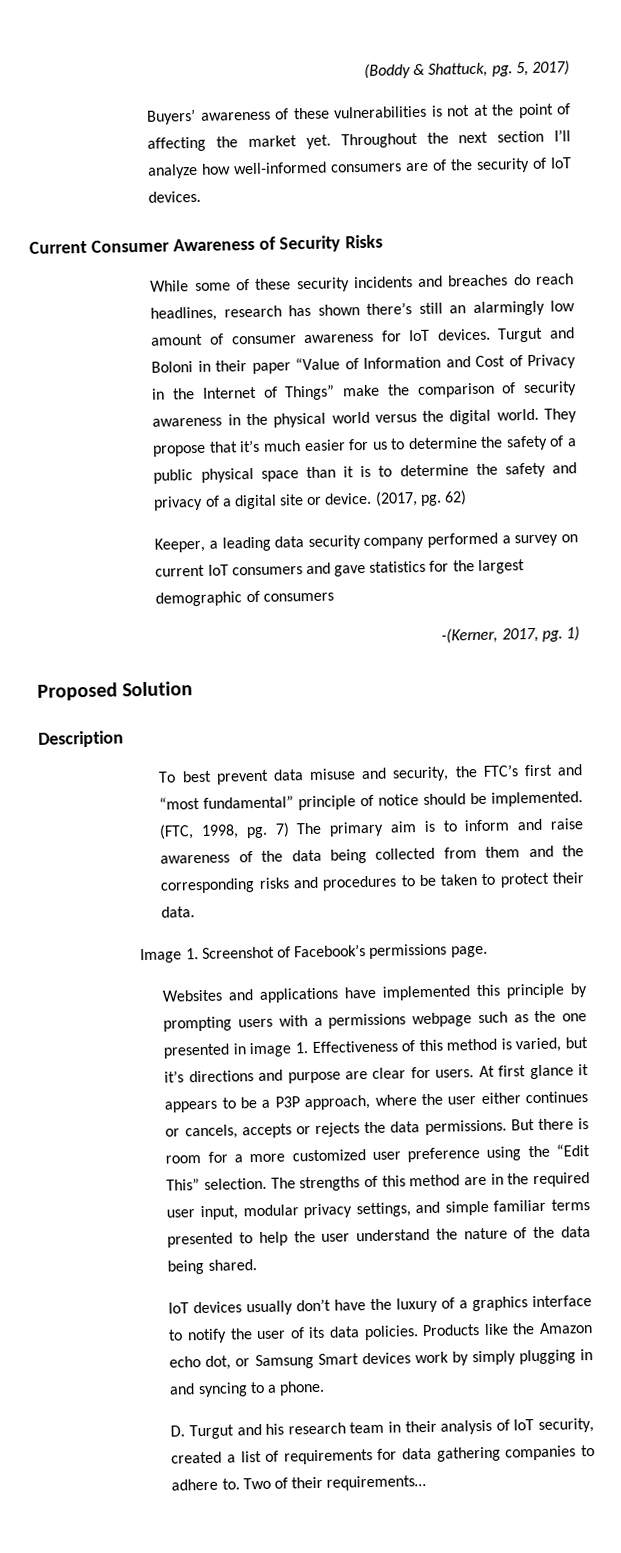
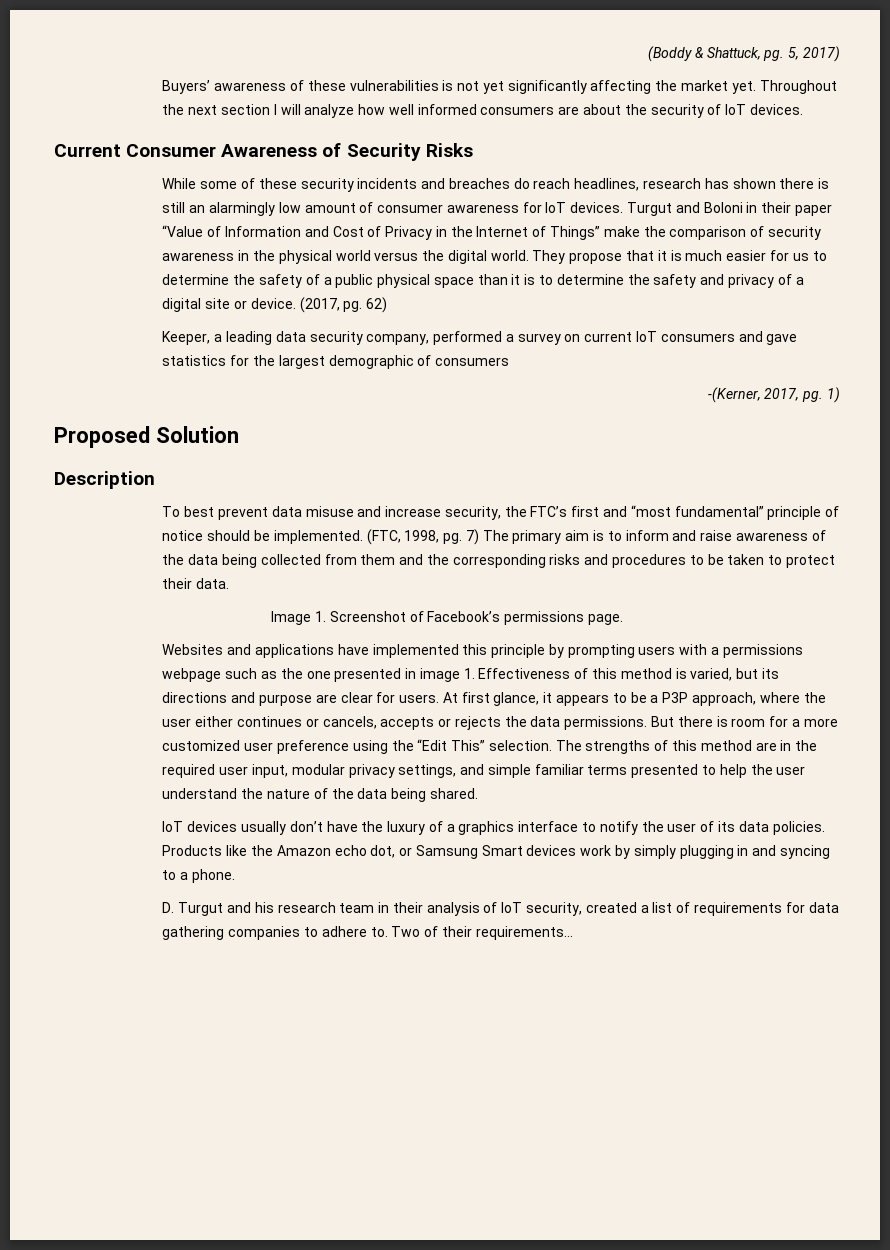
- Buyers’ awareness of these vulnerabilities is not at the point of affecting the market yet.
+ Buyers’ awareness of these vulnerabilities is not yet significantly affecting the market yet.
- Throughout the next section I’ll analyze how well-informed consumers are of the security of IoT devices.
+ Throughout the next section I will analyze how well informed consumers are about the security of IoT devices.
- While some of these security incidents and breaches do reach headlines, research has shown there’s still an alarmingly low amount of consumer awareness for IoT devices.
+ While some of these security incidents and breaches do reach headlines, research has shown there is still an alarmingly low amount of consumer awareness for IoT devices.
- They propose that it’s much easier for us to determine the safety of a public physical space than it is to determine the safety and privacy of a digital site or device.
+ They propose that it is much easier for us to determine the safety of a public physical space than it is to determine the safety and privacy of a digital site or device.
- Keeper, a leading data security company performed a survey on current IoT consumers and gave statistics for the largest demographic of consumers
+ Keeper, a leading data security company, performed a survey on current IoT consumers and gave statistics for the largest demographic of consumers
- To best prevent data misuse and security, the FTC’s first and “most fundamental” principle of notice should be implemented.
+ To best prevent data misuse and increase security, the FTC’s first and “most fundamental” principle of notice should be implemented.
- Websites and applications have implemented this principle by prompting users with a permissions webpage such as the one presented in image 1. Effectiveness of this method is varied, but it’s directions and purpose are clear for users.
+ Websites and applications have implemented this principle by prompting users with a permissions webpage such as the one presented in image 1. Effectiveness of this method is varied, but its directions and purpose are clear for users.
- At first glance it appears to be a P3P approach, where the user either continues or cancels, accepts or rejects the data permissions.
+ At first glance, it appears to be a P3P approach, where the user either continues or cancels, accepts or rejects the data permissions.

